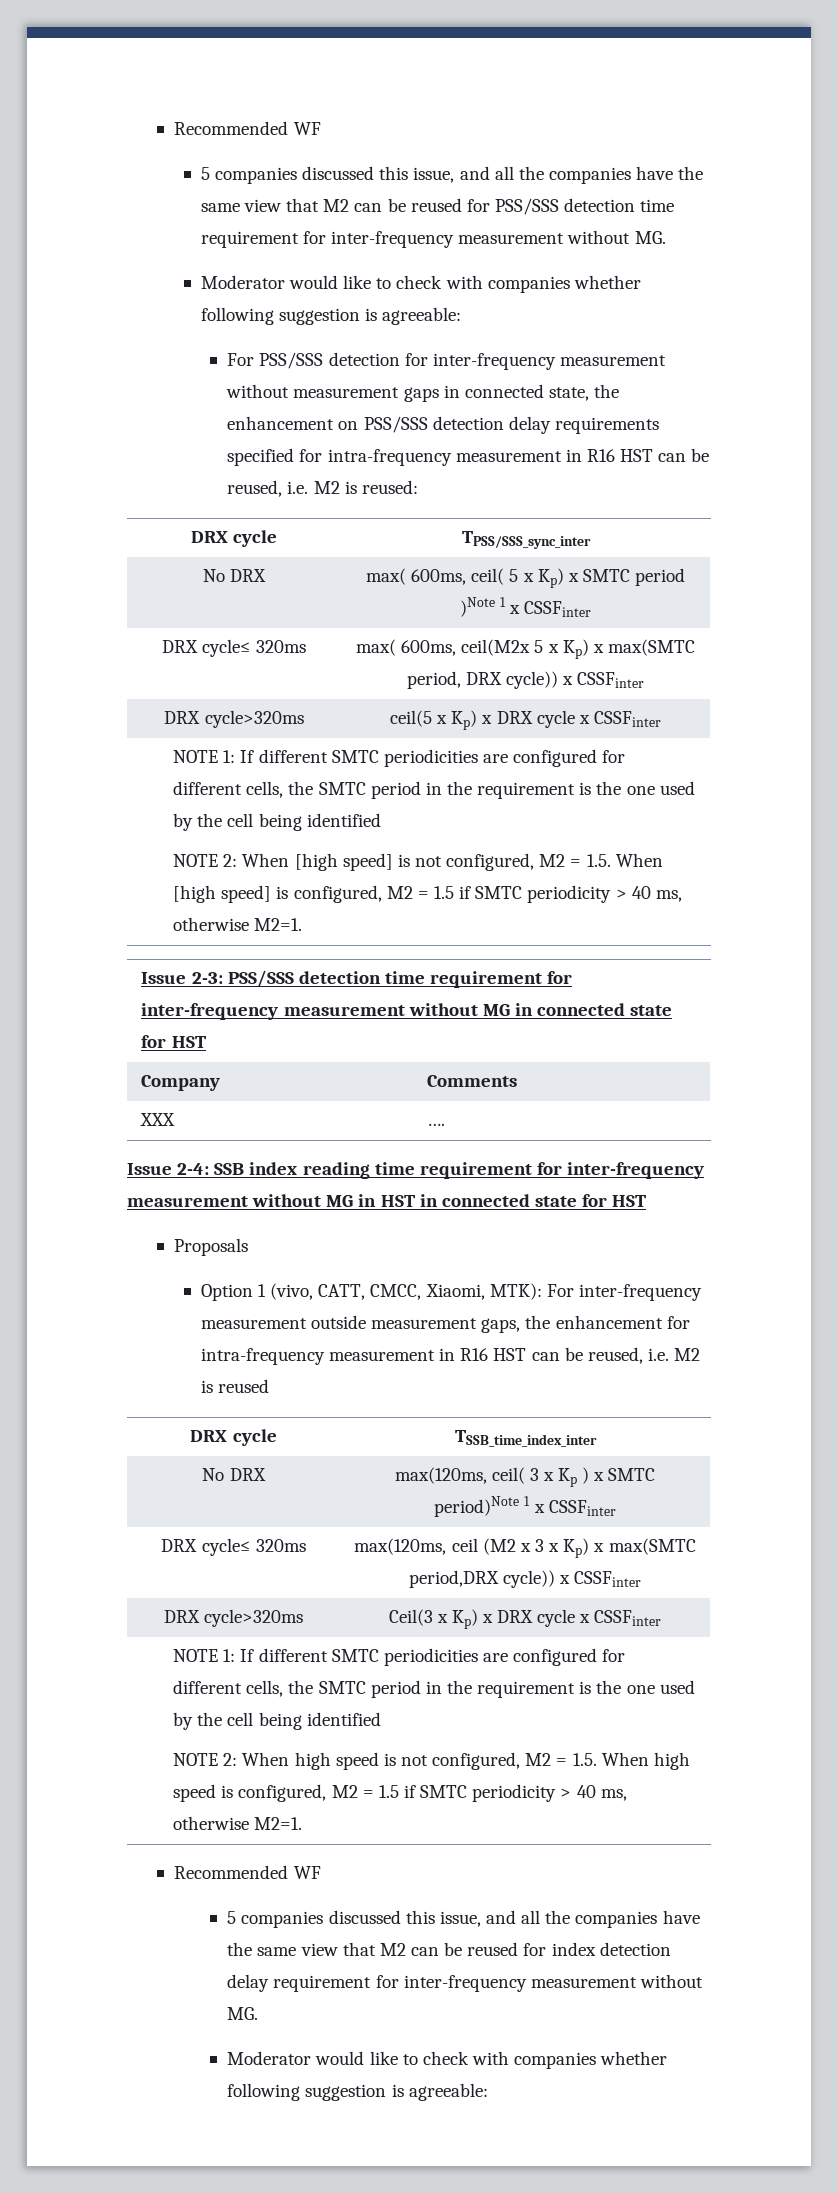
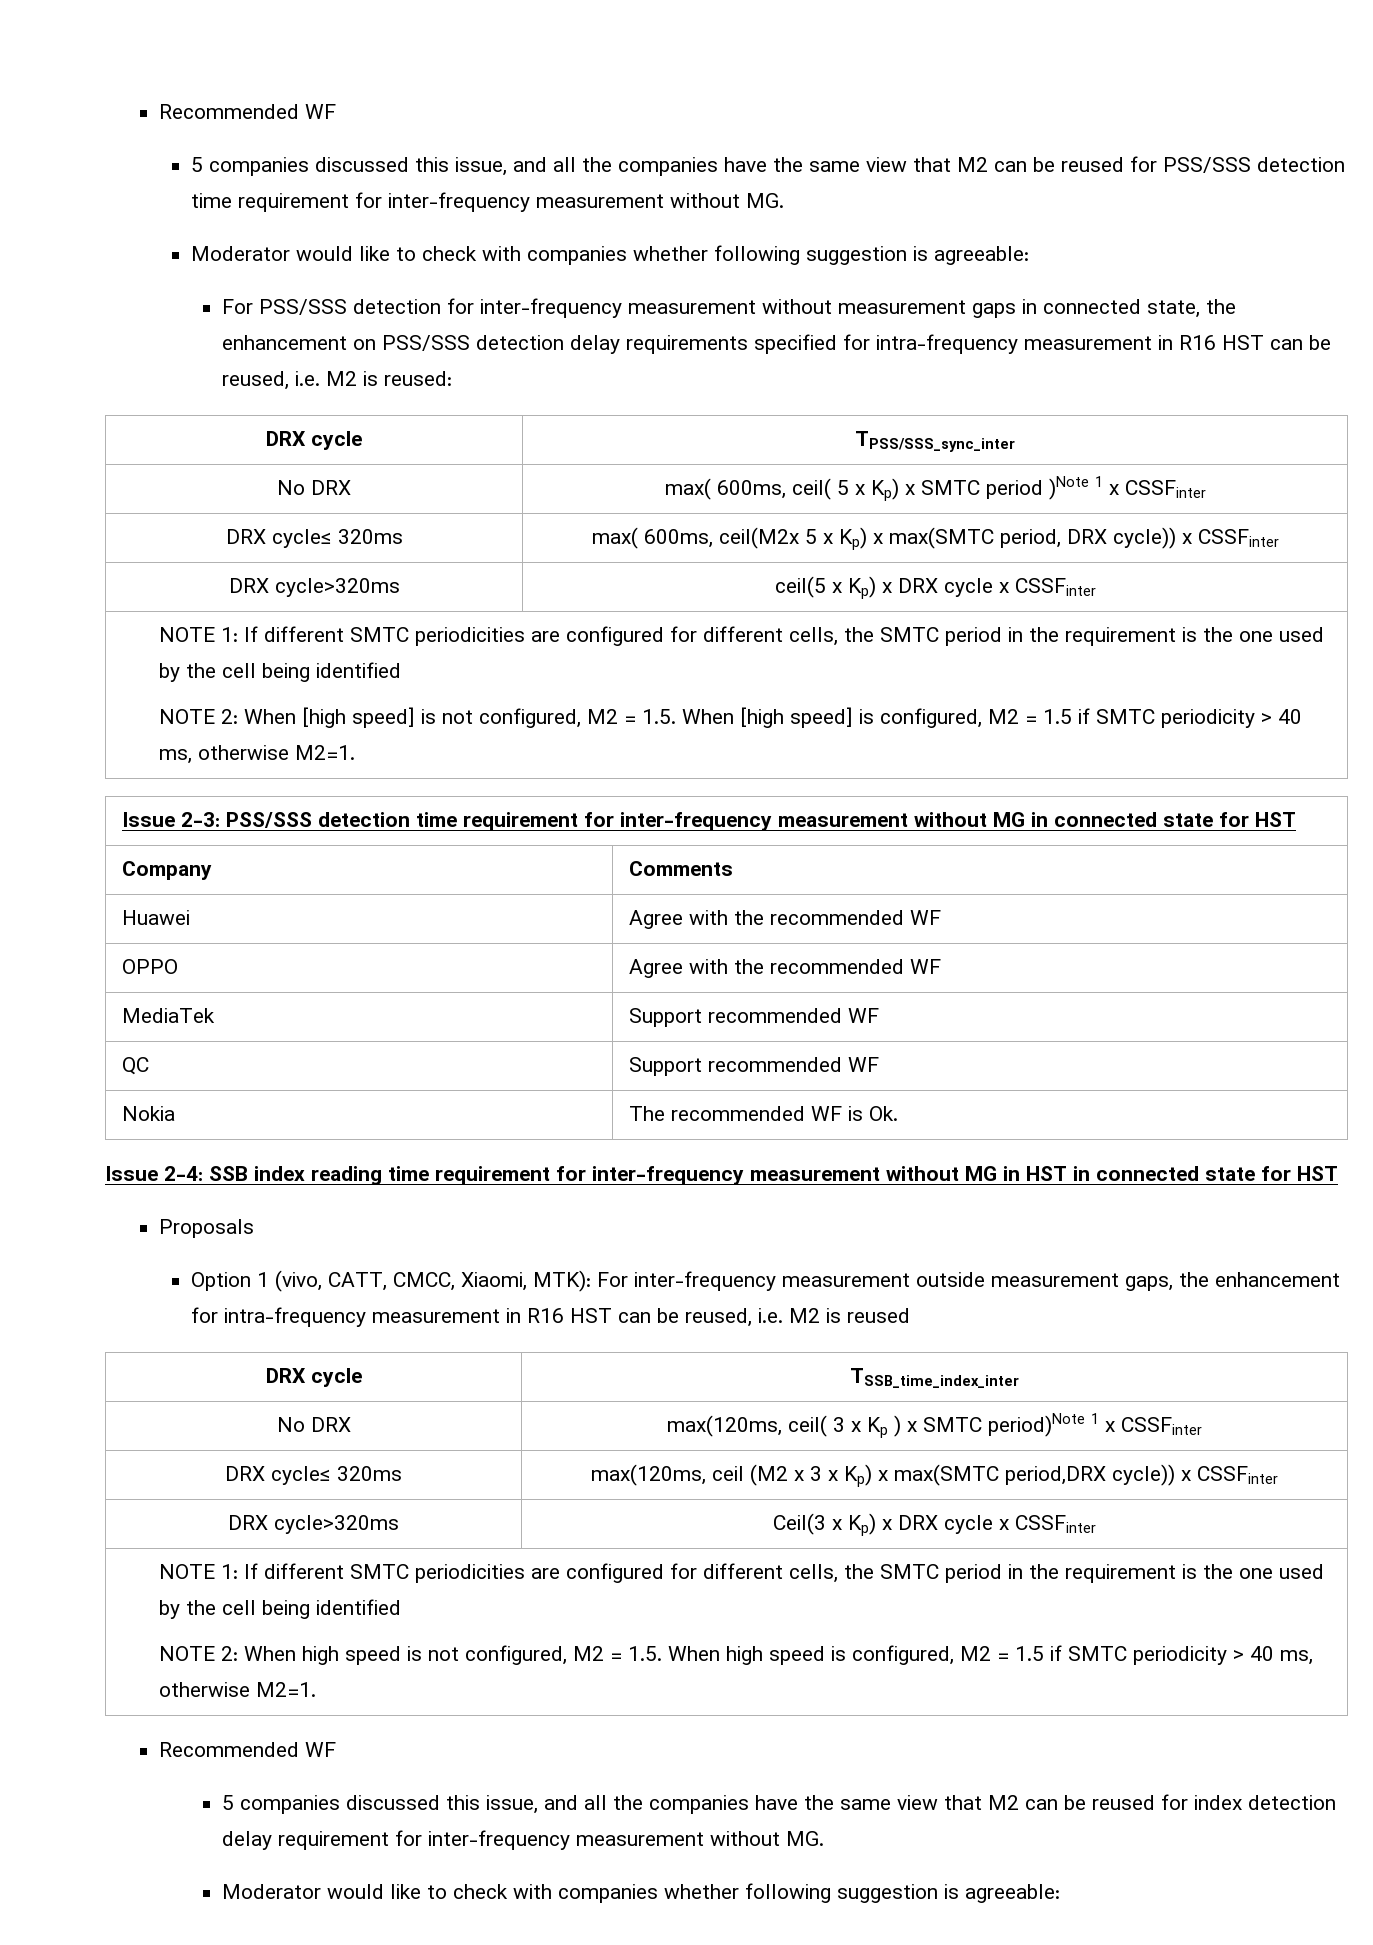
- XXX | ….
+ Huawei | Agree with the recommended WF
+ OPPO | Agree with the recommended WF
+ MediaTek | Support recommended WF
+ QC | Support recommended WF
+ Nokia | The recommended WF is Ok.

